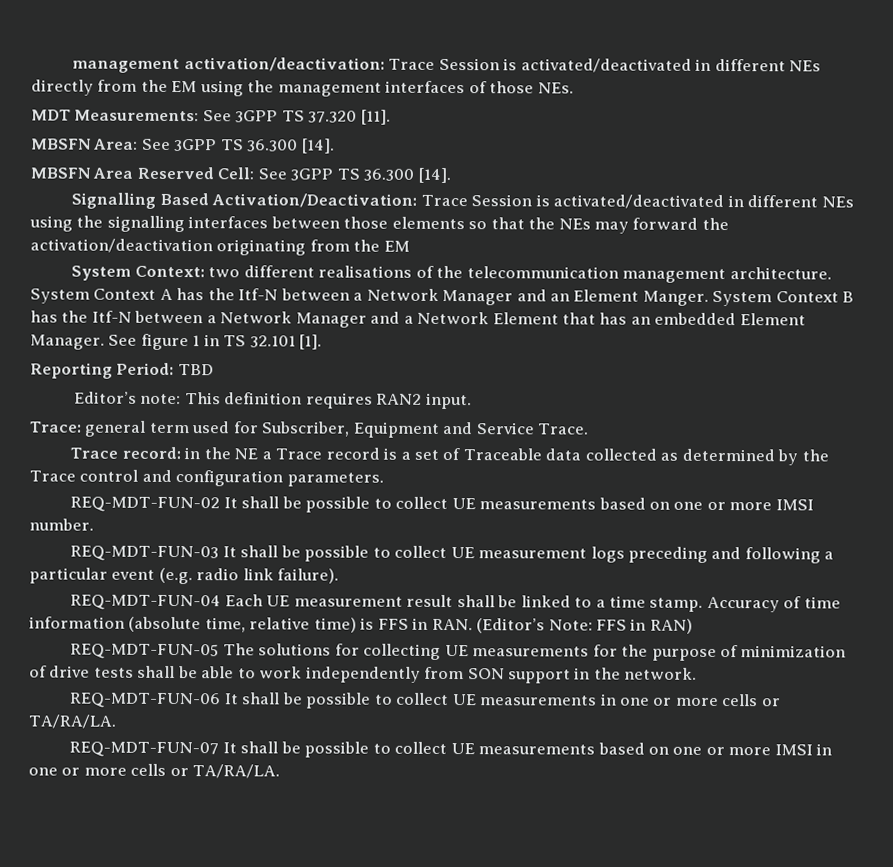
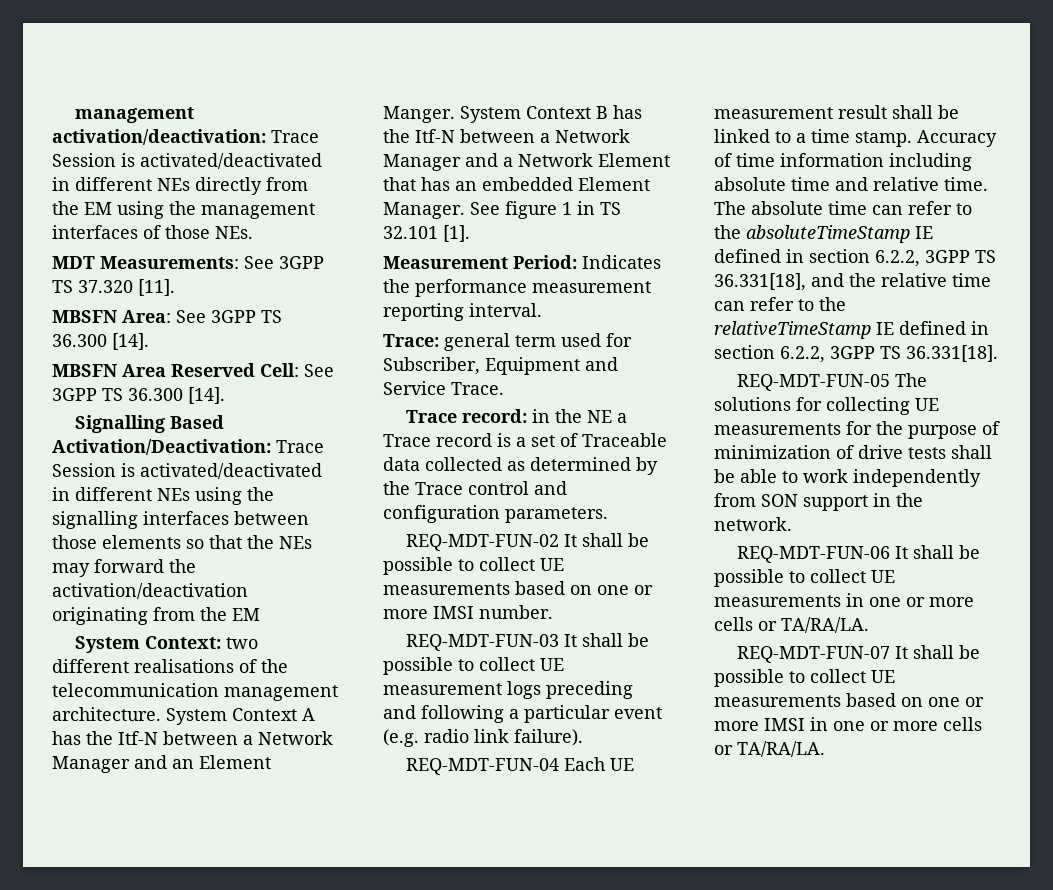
- Reporting Period: TBD
- Editor’s note: This definition requires RAN2 input.
+ Measurement Period: Indicates the performance measurement reporting interval.
- Accuracy of time information (absolute time, relative time) is FFS in RAN. (Editor’s Note: FFS in RAN)
+ Accuracy of time information including absolute time and relative time. The absolute time can refer to the absoluteTimeStamp IE defined in section 6.2.2, 3GPP TS 36.331[18], and the relative time can refer to the relativeTimeStamp IE defined in section 6.2.2, 3GPP TS 36.331[18].

